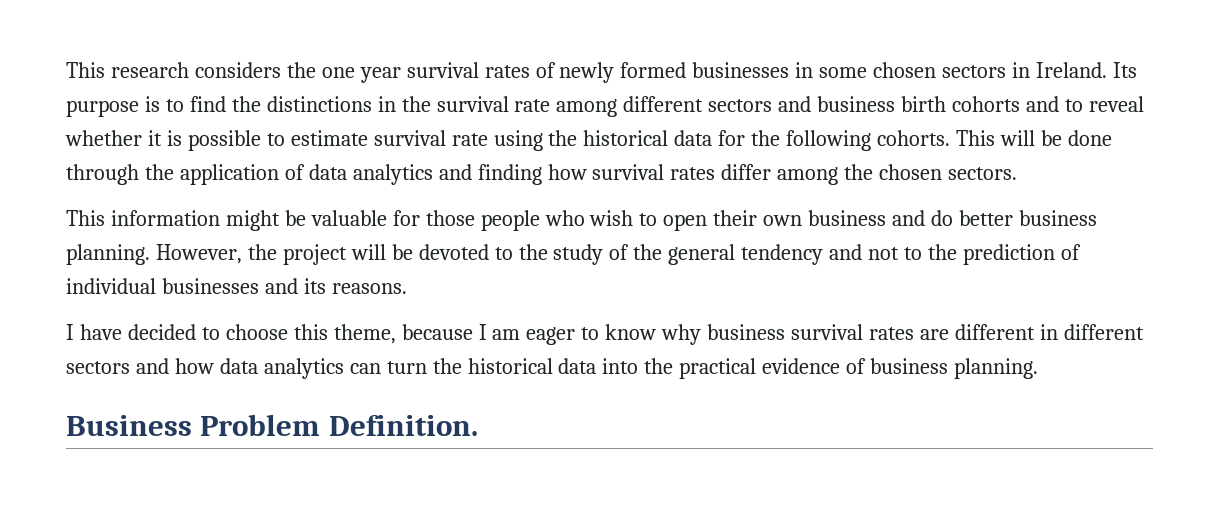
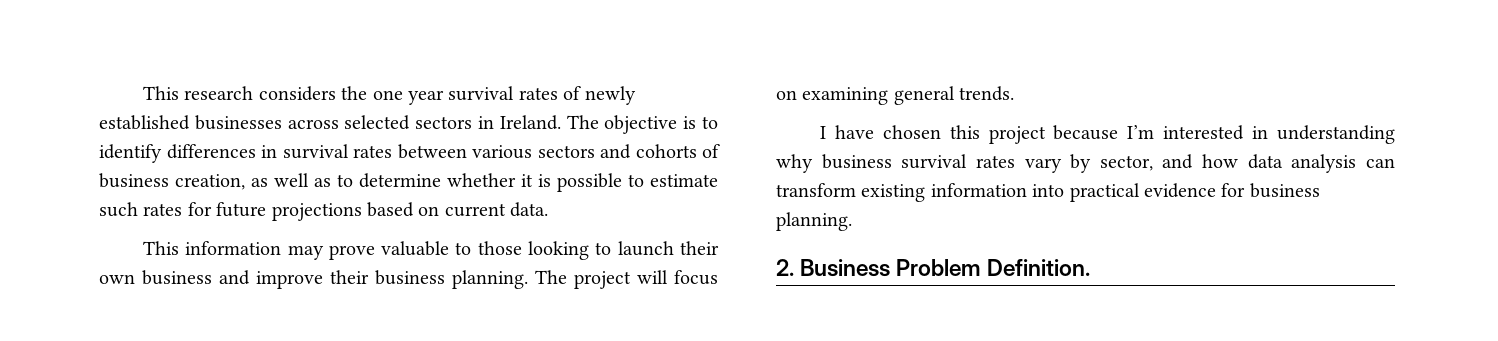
- This research considers the one year survival rates of newly formed businesses in some chosen sectors in Ireland. Its purpose is to find the distinctions in the survival rate among different sectors and business birth cohorts and to reveal whether it is possible to estimate survival rate using the historical data for the following cohorts. This will be done through the application of data analytics and finding how survival rates differ among the chosen sectors.
- This information might be valuable for those people who wish to open their own business and do better business planning. However, the project will be devoted to the study of the general tendency and not to the prediction of individual businesses and its reasons.
- I have decided to choose this theme, because I am eager to know why business survival rates are different in different sectors and how data analytics can turn the historical data into the practical evidence of business planning.
+ This research considers the one year survival rates of newly established businesses across selected sectors in Ireland. The objective is to identify differences in survival rates between various sectors and cohorts of business creation, as well as to determine whether it is possible to estimate such rates for future projections based on current data.
+ This information may prove valuable to those looking to launch their own business and improve their business planning. The project will focus on examining general trends.
+ I have chosen this project because I’m interested in understanding why business survival rates vary by sector, and how data analysis can transform existing information into practical evidence for business planning.
- Business Problem Definition.
+ 2. Business Problem Definition.

